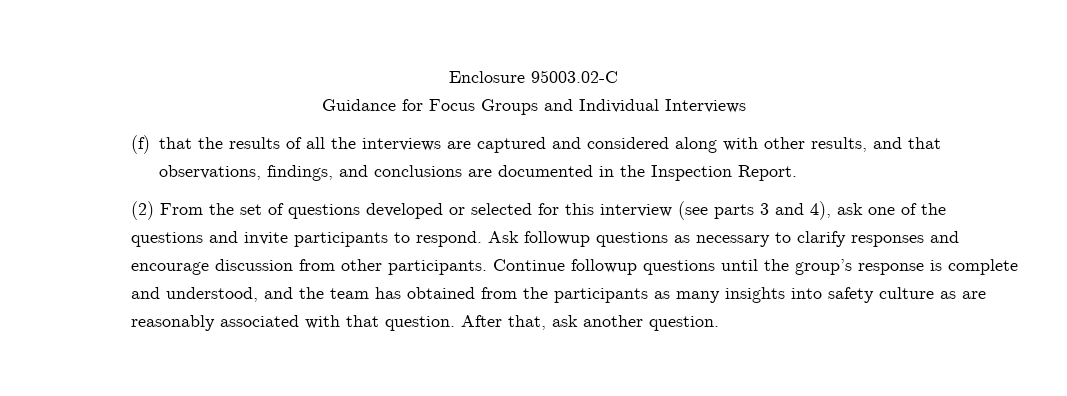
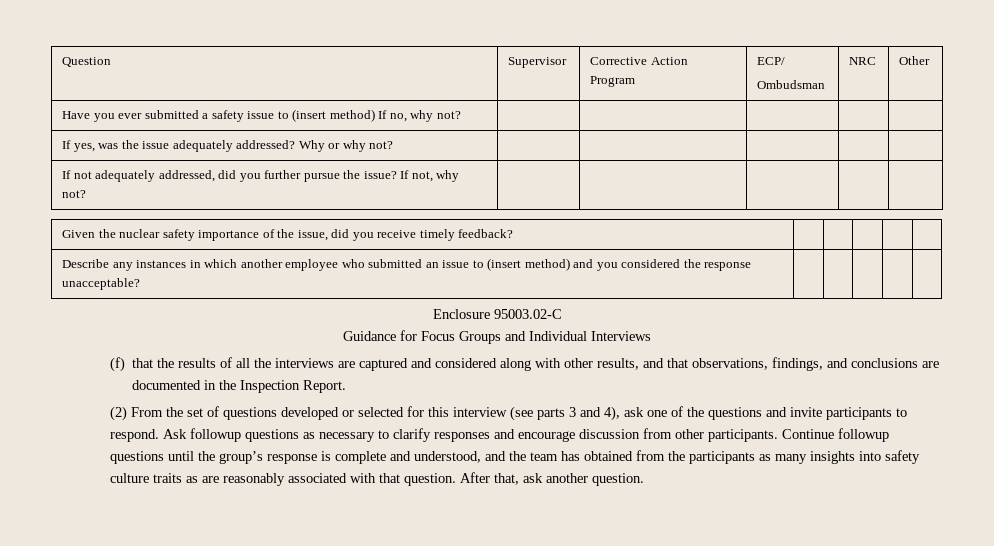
+ Question | Supervisor | Corrective Action Program | ECP/
+ Ombudsman | NRC | Other
+ Have you ever submitted a safety issue to (insert method) If no, why not? | | | | |
+ If yes, was the issue adequately addressed? Why or why not? | | | | |
+ If not adequately addressed, did you further pursue the issue? If not, why not? | | | | |
+ Given the nuclear safety importance of the issue, did you receive timely feedback? | | | | |
+ Describe any instances in which another employee who submitted an issue to (insert method) and you considered the response unacceptable? | | | | |
- Continue followup questions until the group’s response is complete and understood, and the team has obtained from the participants as many insights into safety culture as are reasonably associated with that question.
+ Continue followup questions until the group’s response is complete and understood, and the team has obtained from the participants as many insights into safety culture traits as are reasonably associated with that question.

